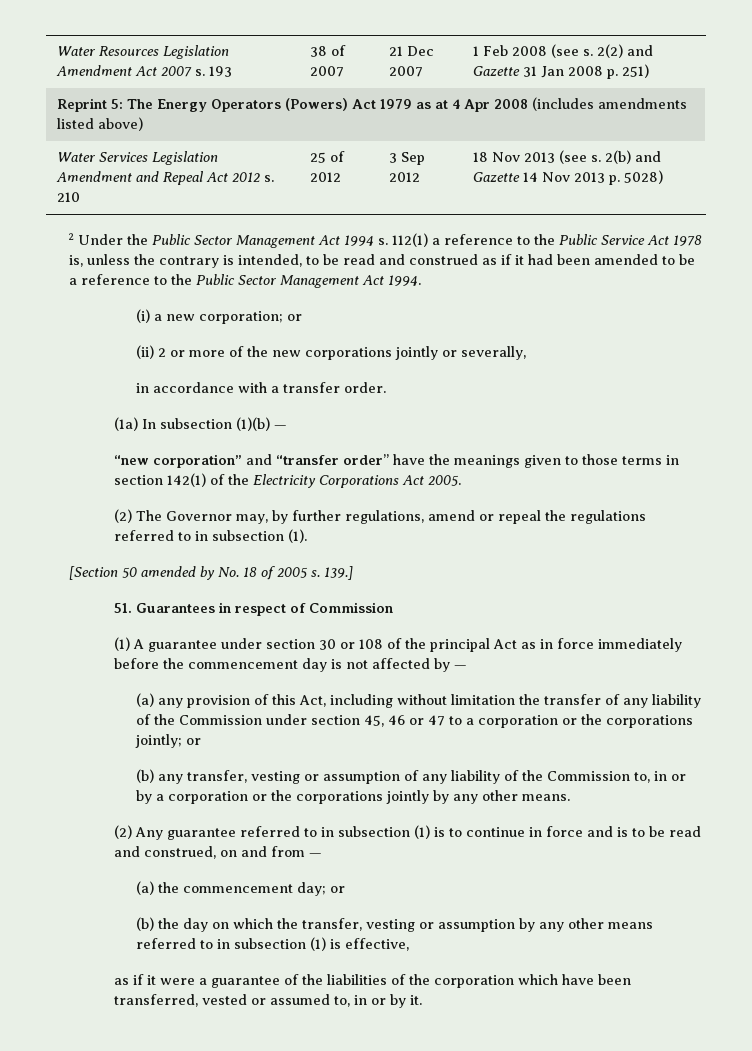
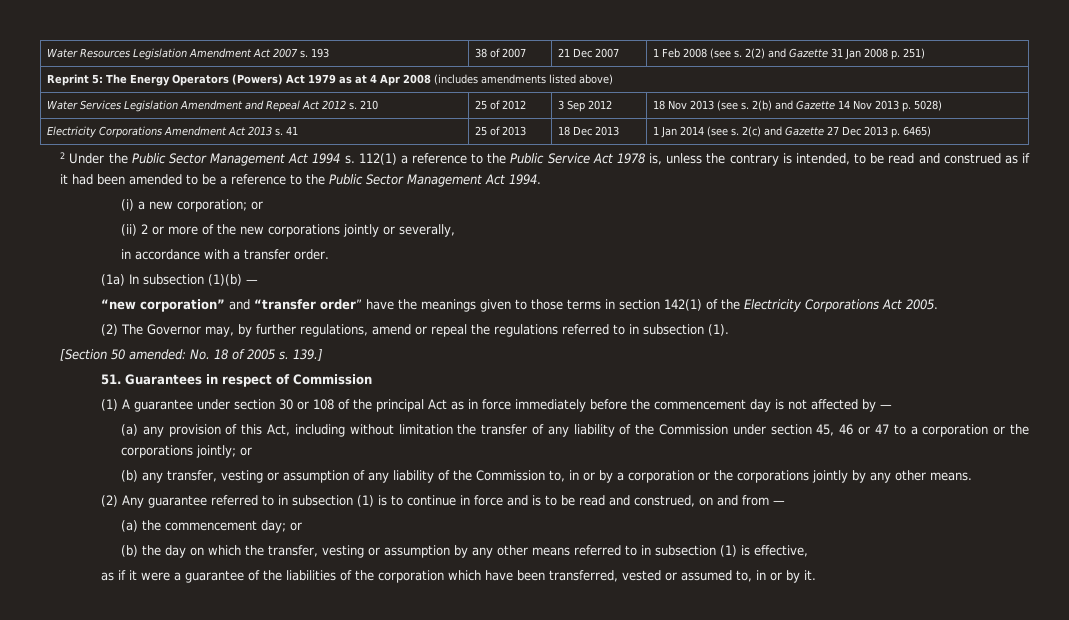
+ Electricity Corporations Amendment Act 2013 s. 41 | 25 of 2013 | 18 Dec 2013 | 1 Jan 2014 (see s. 2(c) and Gazette 27 Dec 2013 p. 6465)
- [Section 50 amended by No. 18 of 2005 s.
+ [Section 50 amended: No. 18 of 2005 s.

